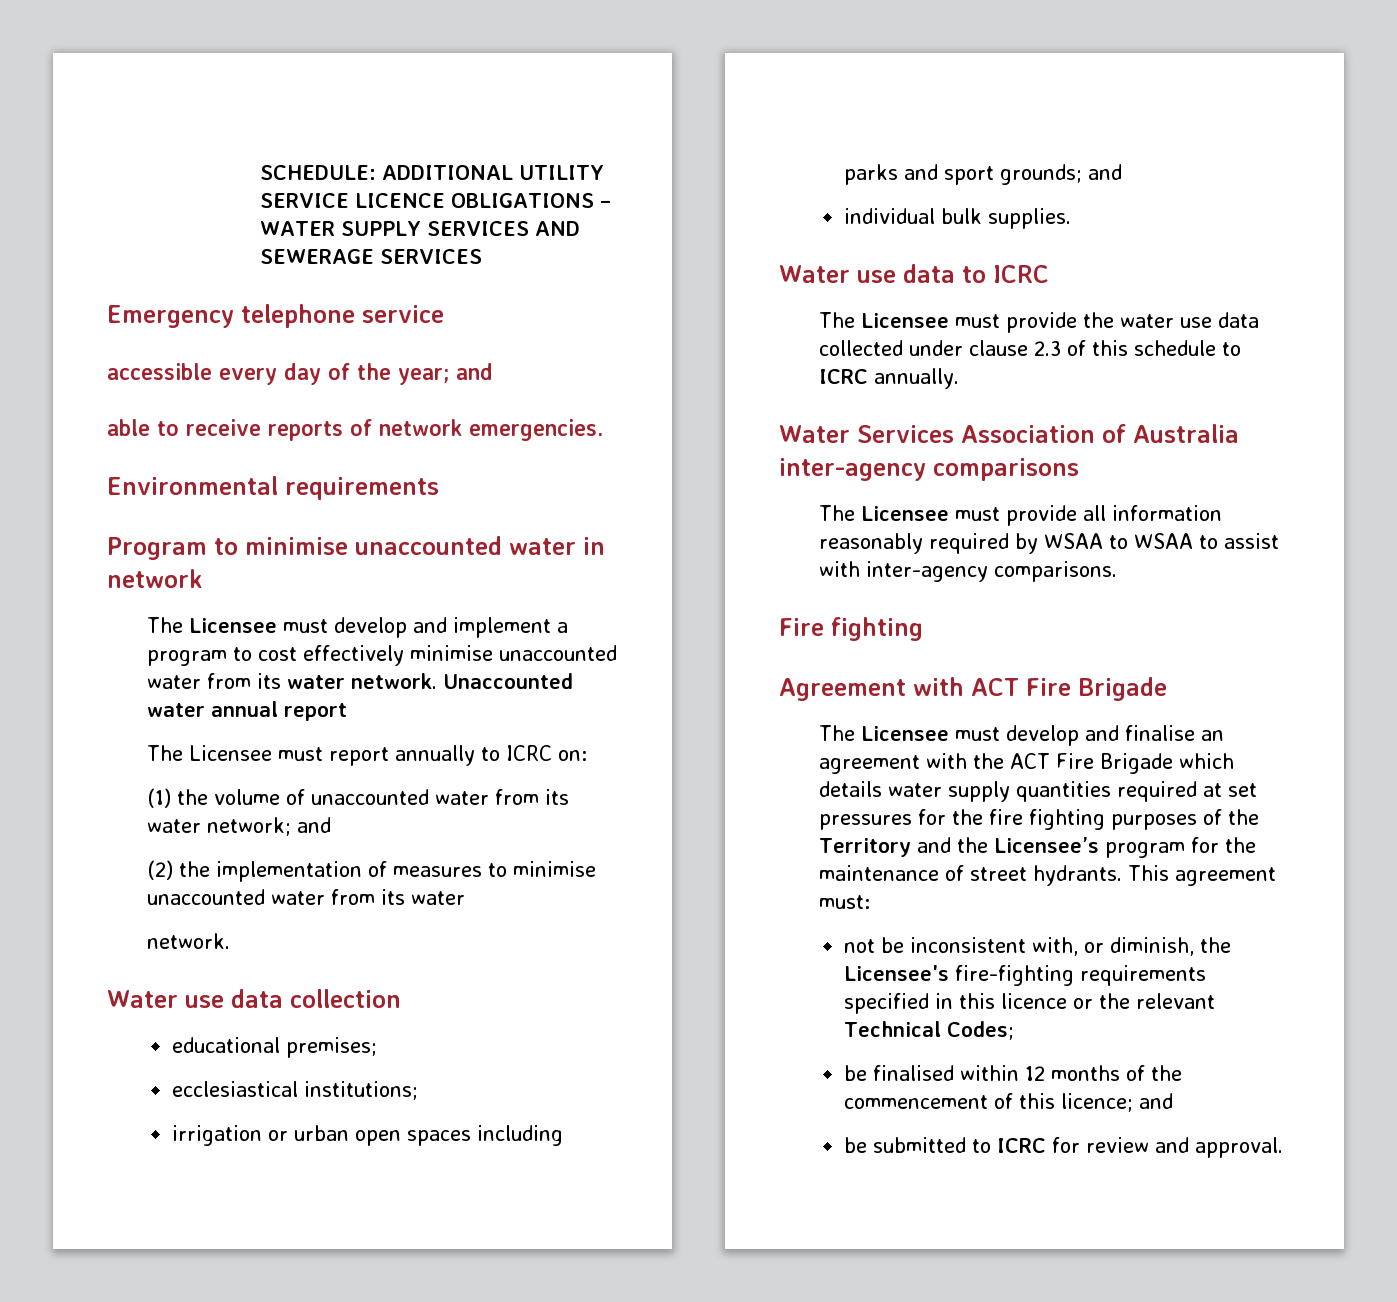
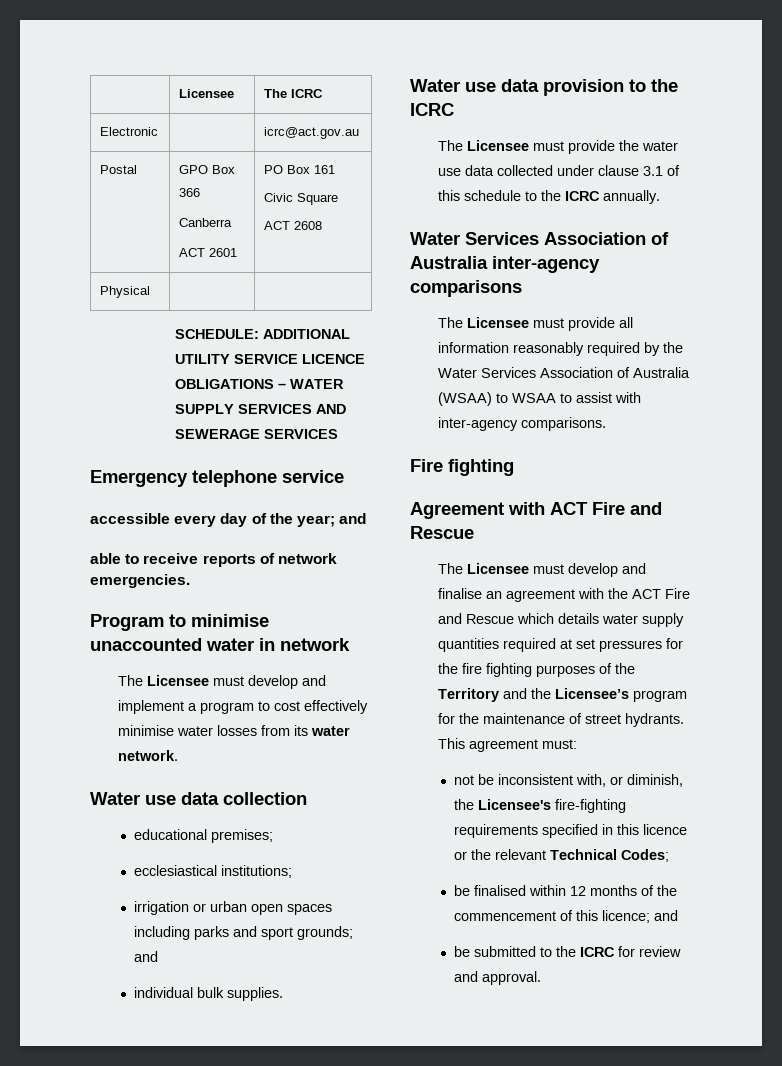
+ | Licensee | The ICRC
+ Electronic | | icrc@act.gov.au
+ Postal | GPO Box 366
+ Canberra
+ ACT 2601 | PO Box 161
+ Civic Square
+ ACT 2608
+ Physical | |
- Environmental requirements
- The Licensee must develop and implement a program to cost effectively minimise unaccounted water from its water network. Unaccounted water annual report
- The Licensee must report annually to ICRC on:
- (1) the volume of unaccounted water from its water network; and
- (2) the implementation of measures to minimise unaccounted water from its water
- network.
+ The Licensee must develop and implement a program to cost effectively minimise water losses from its water network.
- Water use data to ICRC
+ Water use data provision to the ICRC
- The Licensee must provide the water use data collected under clause 2.3 of this schedule to ICRC annually.
+ The Licensee must provide the water use data collected under clause 3.1 of this schedule to the ICRC annually.
- The Licensee must provide all information reasonably required by WSAA to WSAA to assist with inter-agency comparisons.
+ The Licensee must provide all information reasonably required by the Water Services Association of Australia (WSAA) to WSAA to assist with inter-agency comparisons.
- Agreement with ACT Fire Brigade
+ Agreement with ACT Fire and Rescue
- The Licensee must develop and finalise an agreement with the ACT Fire Brigade which details water supply quantities required at set pressures for the fire fighting purposes of the Territory and the Licensee’s program for the maintenance of street hydrants.
+ The Licensee must develop and finalise an agreement with the ACT Fire and Rescue which details water supply quantities required at set pressures for the fire fighting purposes of the Territory and the Licensee’s program for the maintenance of street hydrants.
- be submitted to ICRC for review and approval.
+ be submitted to the ICRC for review and approval.

